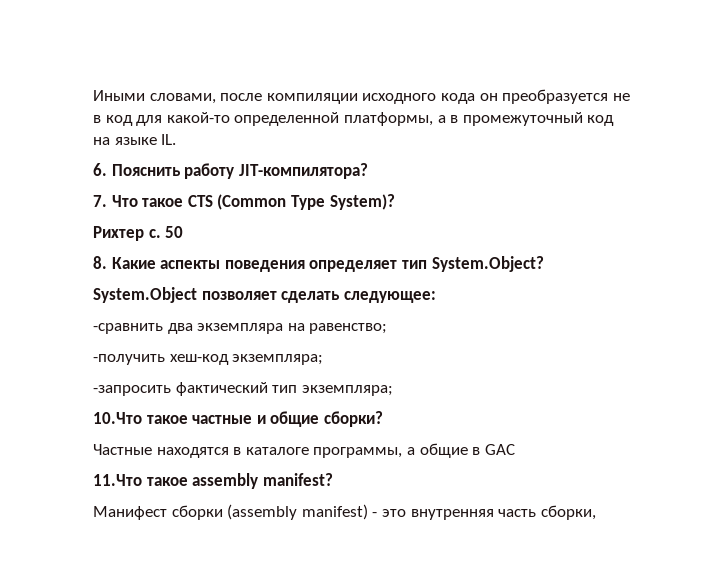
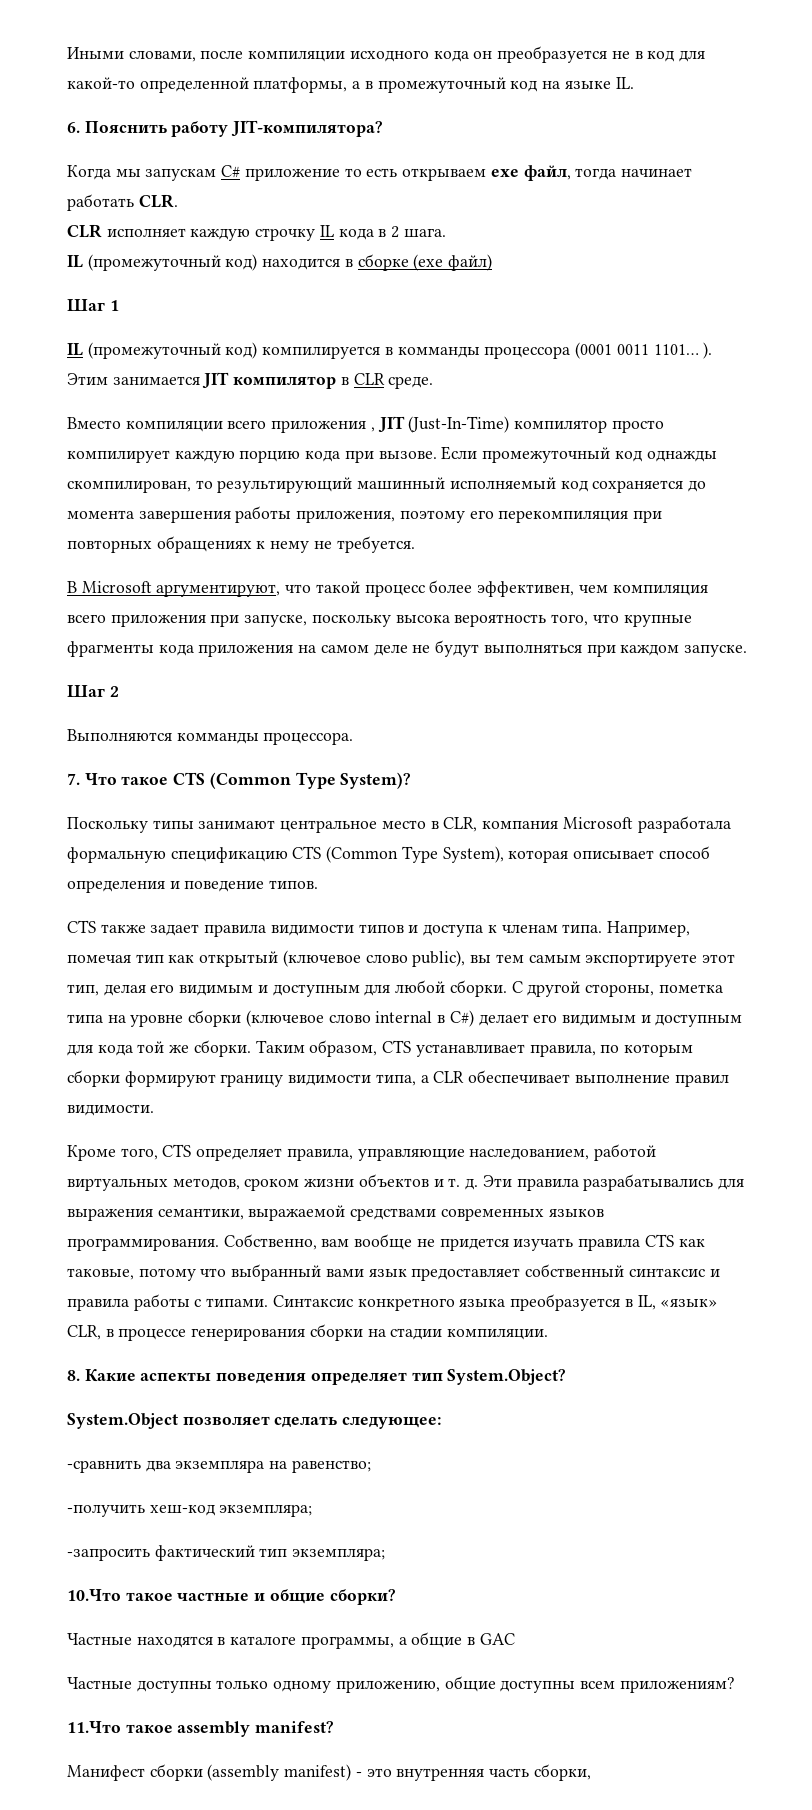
+ Когда мы запускам С# приложение то есть открываем exe файл, тогда начинает работать CLR.
+ CLR исполняет каждую строчку IL кода в 2 шага.
+ IL (промежуточный код) находится в сборке (exe файл)
+ Шаг 1
+ IL (промежуточный код) компилируется в комманды процессора (0001 0011 1101… ). Этим занимается JIT компилятор в CLR среде.
+ Вместо компиляции всего приложения , JIT (Just-In-Time) компилятор просто компилирует каждую порцию кода при вызове. Если промежуточный код однажды скомпилирован, то результирующий машинный исполняемый код сохраняется до момента завершения работы приложения, поэтому его перекомпиляция при повторных обращениях к нему не требуется.
+ В Microsoft аргументируют, что такой процесс более эффективен, чем компиляция всего приложения при запуске, поскольку высока вероятность того, что крупные фрагменты кода приложения на самом деле не будут выполняться при каждом запуске.
+ Шаг 2
+ Выполняются комманды процессора.
- Рихтер с. 50
+ Поскольку типы занимают центральное место в CLR, компания Microsoft разработала формальную спецификацию CTS (Common Type System), которая описывает способ определения и поведение типов.
+ CTS также задает правила видимости типов и доступа к членам типа. Например, помечая тип как открытый (ключевое слово public), вы тем самым экспортируете этот тип, делая его видимым и доступным для любой сборки. С другой стороны, пометка типа на уровне сборки (ключевое слово internal в C#) делает его видимым и доступным для кода той же сборки. Таким образом, CTS устанавливает правила, по которым сборки формируют границу видимости типа, а CLR обеспечивает выполнение правил видимости.
+ Кроме того, CTS определяет правила, управляющие наследованием, работой виртуальных методов, сроком жизни объектов и т. д. Эти правила разрабатывались для выражения семантики, выражаемой средствами современных языков программирования. Собственно, вам вообще не придется изучать правила CTS как таковые, потому что выбранный вами язык предоставляет собственный синтаксис и правила работы с типами. Синтаксис конкретного языка преобразуется в IL, «язык» CLR, в процессе генерирования сборки на стадии компиляции.
+ Частные доступны только одному приложению, общие доступны всем приложениям?

